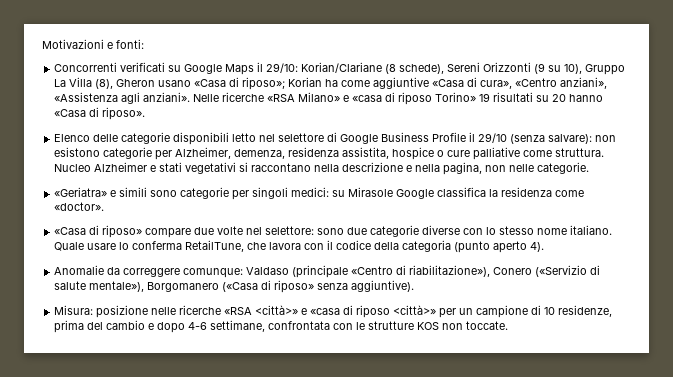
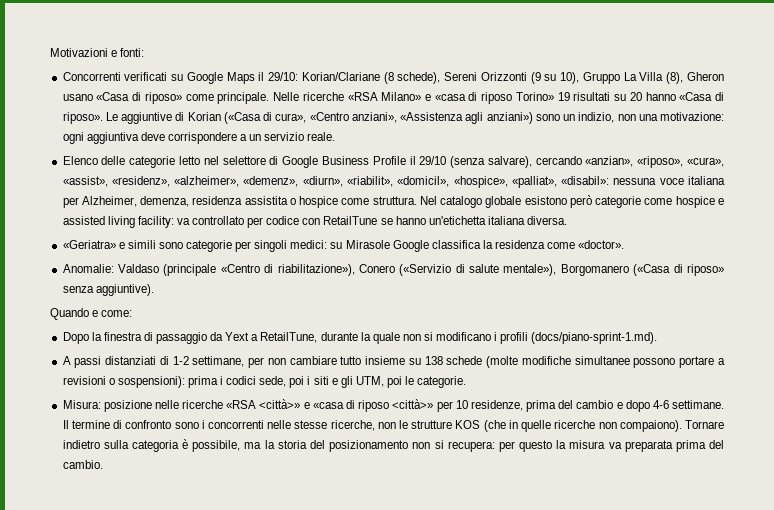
- Concorrenti verificati su Google Maps il 29/10: Korian/Clariane (8 schede), Sereni Orizzonti (9 su 10), Gruppo La Villa (8), Gheron usano «Casa di riposo»; Korian ha come aggiuntive «Casa di cura», «Centro anziani», «Assistenza agli anziani».
+ Concorrenti verificati su Google Maps il 29/10: Korian/Clariane (8 schede), Sereni Orizzonti (9 su 10), Gruppo La Villa (8), Gheron usano «Casa di riposo» come principale.
+ Le aggiuntive di Korian («Casa di cura», «Centro anziani», «Assistenza agli anziani») sono un indizio, non una motivazione: ogni aggiuntiva deve corrispondere a un servizio reale.
- Elenco delle categorie disponibili letto nel selettore di Google Business Profile il 29/10 (senza salvare): non esistono categorie per Alzheimer, demenza, residenza assistita, hospice o cure palliative come struttura. Nucleo Alzheimer e stati vegetativi si raccontano nella descrizione e nella pagina, non nelle categorie.
+ Elenco delle categorie letto nel selettore di Google Business Profile il 29/10 (senza salvare), cercando «anzian», «riposo», «cura», «assist», «residenz», «alzheimer», «demenz», «diurn», «riabilit», «domicil», «hospice», «palliat», «disabil»: nessuna voce italiana per Alzheimer, demenza, residenza assistita o hospice come struttura. Nel catalogo globale esistono però categorie come hospice e assisted living facility: va controllato per codice con RetailTune se hanno un'etichetta italiana diversa.
- «Casa di riposo» compare due volte nel selettore: sono due categorie diverse con lo stesso nome italiano. Quale usare lo conferma RetailTune, che lavora con il codice della categoria (punto aperto 4).
- Anomalie da correggere comunque: Valdaso (principale «Centro di riabilitazione»), Conero («Servizio di salute mentale»), Borgomanero («Casa di riposo» senza aggiuntive).
+ Anomalie: Valdaso (principale «Centro di riabilitazione»), Conero («Servizio di salute mentale»), Borgomanero («Casa di riposo» senza aggiuntive).
+ Quando e come:
+ Dopo la finestra di passaggio da Yext a RetailTune, durante la quale non si modificano i profili (docs/piano-sprint-1.md).
+ A passi distanziati di 1-2 settimane, per non cambiare tutto insieme su 138 schede (molte modifiche simultanee possono portare a revisioni o sospensioni): prima i codici sede, poi i siti e gli UTM, poi le categorie.
- Misura: posizione nelle ricerche «RSA <città>» e «casa di riposo <città>» per un campione di 10 residenze, prima del cambio e dopo 4-6 settimane, confrontata con le strutture KOS non toccate.
+ Misura: posizione nelle ricerche «RSA <città>» e «casa di riposo <città>» per 10 residenze, prima del cambio e dopo 4-6 settimane. Il termine di confronto sono i concorrenti nelle stesse ricerche, non le strutture KOS (che in quelle ricerche non compaiono). Tornare indietro sulla categoria è possibile, ma la storia del posizionamento non si recupera: per questo la misura va preparata prima del cambio.

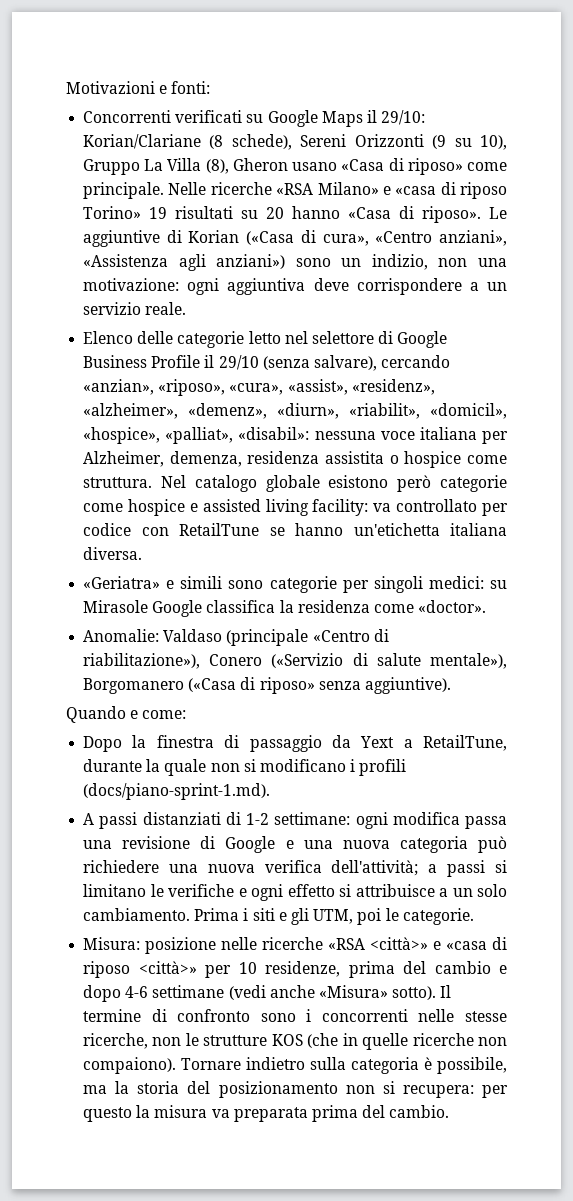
- A passi distanziati di 1-2 settimane, per non cambiare tutto insieme su 138 schede (molte modifiche simultanee possono portare a revisioni o sospensioni): prima i codici sede, poi i siti e gli UTM, poi le categorie.
+ A passi distanziati di 1-2 settimane: ogni modifica passa una revisione di Google e una nuova categoria può richiedere una nuova verifica dell'attività; a passi si limitano le verifiche e ogni effetto si attribuisce a un solo cambiamento. Prima i siti e gli UTM, poi le categorie.
- Misura: posizione nelle ricerche «RSA <città>» e «casa di riposo <città>» per 10 residenze, prima del cambio e dopo 4-6 settimane.
+ Misura: posizione nelle ricerche «RSA <città>» e «casa di riposo <città>» per 10 residenze, prima del cambio e dopo 4-6 settimane (vedi anche «Misura» sotto).

